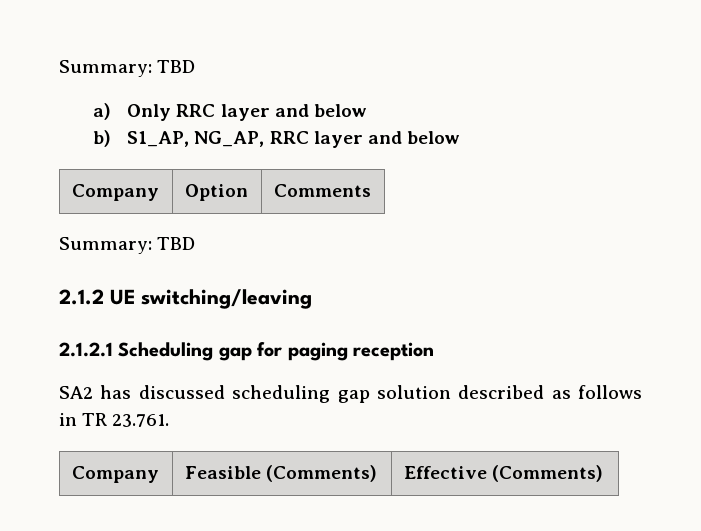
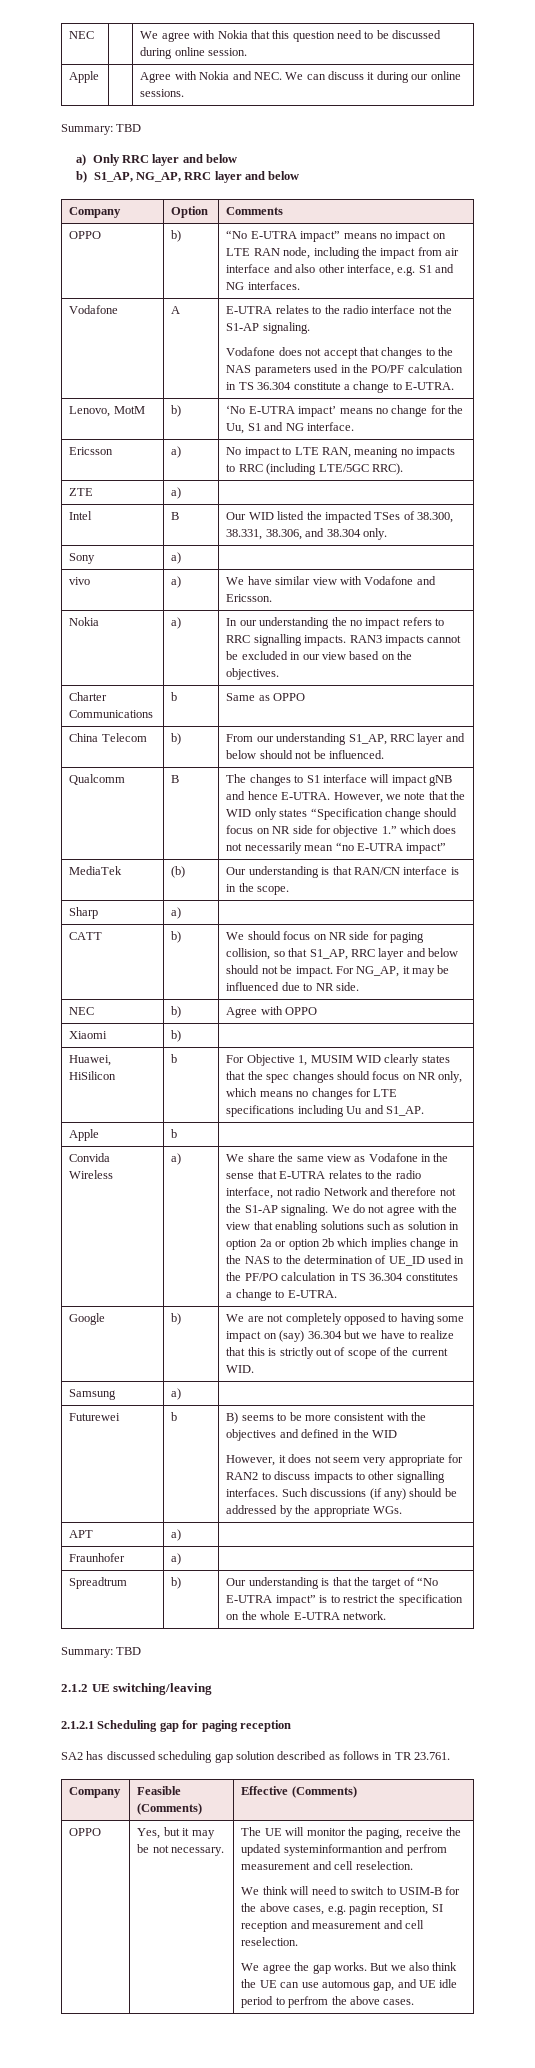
+ NEC | | We agree with Nokia that this question need to be discussed during online session.
+ Apple | | Agree with Nokia and NEC. We can discuss it during our online sessions.
+ OPPO | b) | “No E-UTRA impact” means no impact on LTE RAN node, including the impact from air interface and also other interface, e.g. S1 and NG interfaces.
+ Vodafone | A | E-UTRA relates to the radio interface not the S1-AP signaling.
+ Vodafone does not accept that changes to the NAS parameters used in the PO/PF calculation in TS 36.304 constitute a change to E-UTRA.
+ Lenovo, MotM | b) | ‘No E-UTRA impact’ means no change for the Uu, S1 and NG interface.
+ Ericsson | a) | No impact to LTE RAN, meaning no impacts to RRC (including LTE/5GC RRC).
+ ZTE | a) |
+ Intel | B | Our WID listed the impacted TSes of 38.300, 38.331, 38.306, and 38.304 only.
+ Sony | a) |
+ vivo | a) | We have similar view with Vodafone and Ericsson.
+ Nokia | a) | In our understanding the no impact refers to RRC signalling impacts. RAN3 impacts cannot be excluded in our view based on the objectives.
+ Charter Communications | b | Same as OPPO
+ China Telecom | b) | From our understanding S1_AP, RRC layer and below should not be influenced.
+ Qualcomm | B | The changes to S1 interface will impact gNB and hence E-UTRA. However, we note that the WID only states “Specification change should focus on NR side for objective 1.” which does not necessarily mean “no E-UTRA impact”
+ MediaTek | (b) | Our understanding is that RAN/CN interface is in the scope.
+ Sharp | a) |
+ CATT | b) | We should focus on NR side for paging collision, so that S1_AP, RRC layer and below should not be impact. For NG_AP, it may be influenced due to NR side.
+ NEC | b) | Agree with OPPO
+ Xiaomi | b) |
+ Huawei, HiSilicon | b | For Objective 1, MUSIM WID clearly states that the spec changes should focus on NR only, which means no changes for LTE specifications including Uu and S1_AP.
+ Apple | b |
+ Convida Wireless | a) | We share the same view as Vodafone in the sense that E-UTRA relates to the radio interface, not radio Network and therefore not the S1-AP signaling. We do not agree with the view that enabling solutions such as solution in option 2a or option 2b which implies change in the NAS to the determination of UE_ID used in the PF/PO calculation in TS 36.304 constitutes a change to E-UTRA.
+ Google | b) | We are not completely opposed to having some impact on (say) 36.304 but we have to realize that this is strictly out of scope of the current WID.
+ Samsung | a) |
+ Futurewei | b | B) seems to be more consistent with the objectives and defined in the WID
+ However, it does not seem very appropriate for RAN2 to discuss impacts to other signalling interfaces. Such discussions (if any) should be addressed by the appropriate WGs.
+ APT | a) |
+ Fraunhofer | a) |
+ Spreadtrum | b) | Our understanding is that the target of “No E-UTRA impact” is to restrict the specification on the whole E-UTRA network.
+ OPPO | Yes, but it may be not necessary. | The UE will monitor the paging, receive the updated systeminformantion and perfrom measurement and cell reselection.
+ We think will need to switch to USIM-B for the above cases, e.g. pagin reception, SI reception and measurement and cell reselection.
+ We agree the gap works. But we also think the UE can use automous gap, and UE idle period to perfrom the above cases.

